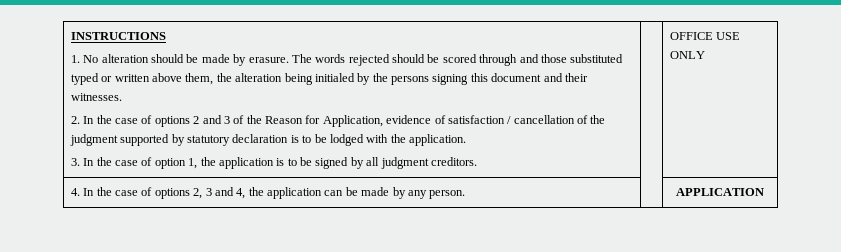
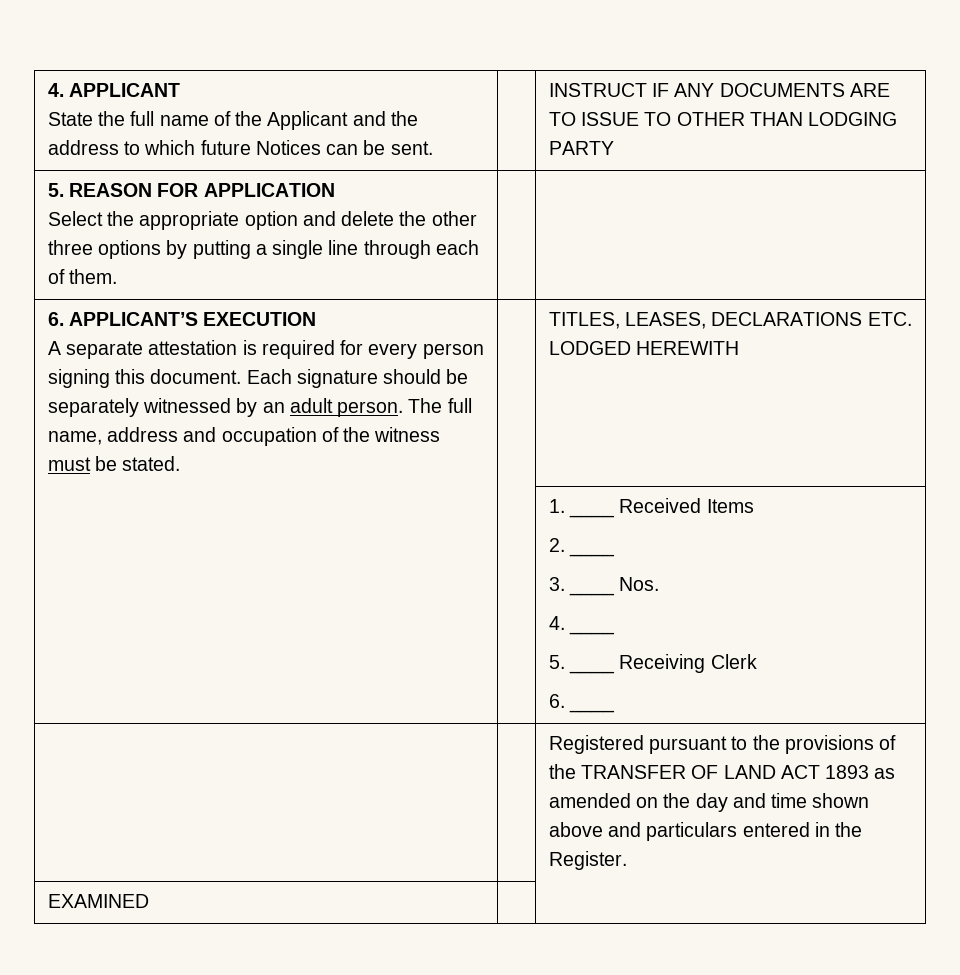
- INSTRUCTIONS
- 1. No alteration should be made by erasure. The words rejected should be scored through and those substituted typed or written above them, the alteration being initialed by the persons signing this document and their witnesses.
- 2. In the case of options 2 and 3 of the Reason for Application, evidence of satisfaction / cancellation of the judgment supported by statutory declaration is to be lodged with the application.
- 3. In the case of option 1, the application is to be signed by all judgment creditors. | | OFFICE USE ONLY
- 4. In the case of options 2, 3 and 4, the application can be made by any person. | | APPLICATION
+ 4. APPLICANT
+ State the full name of the Applicant and the address to which future Notices can be sent. | | INSTRUCT IF ANY DOCUMENTS ARE TO ISSUE TO OTHER THAN LODGING PARTY
+ 5. REASON FOR APPLICATION
+ Select the appropriate option and delete the other three options by putting a single line through each of them. | |
+ 6. APPLICANT’S EXECUTION
+ A separate attestation is required for every person signing this document. Each signature should be separately witnessed by an adult person. The full name, address and occupation of the witness must be stated. | | TITLES, LEASES, DECLARATIONS ETC. LODGED HEREWITH
+ | | 1. ____ Received Items
+ 2. ____
+ 3. ____ Nos.
+ 4. ____
+ 5. ____ Receiving Clerk
+ 6. ____
+ | | Registered pursuant to the provisions of the TRANSFER OF LAND ACT 1893 as amended on the day and time shown above and particulars entered in the Register.
+ EXAMINED | |

